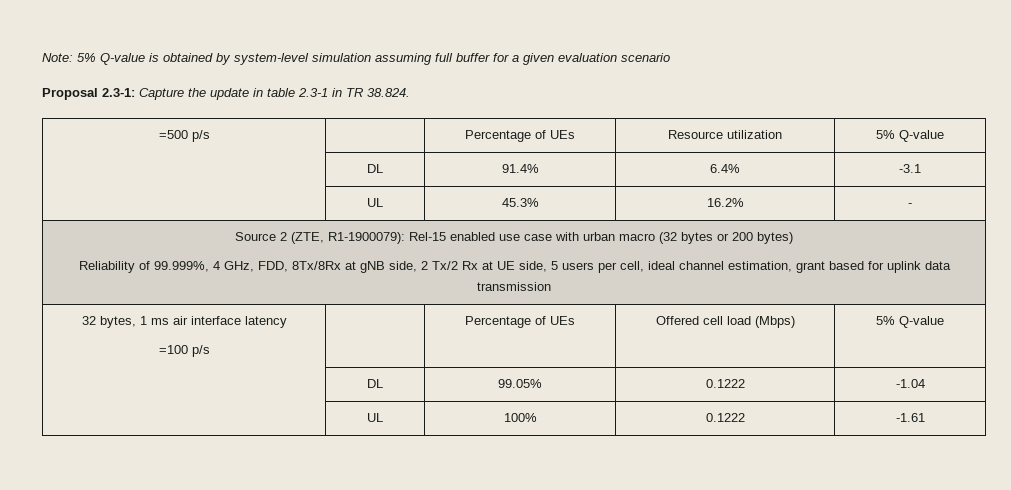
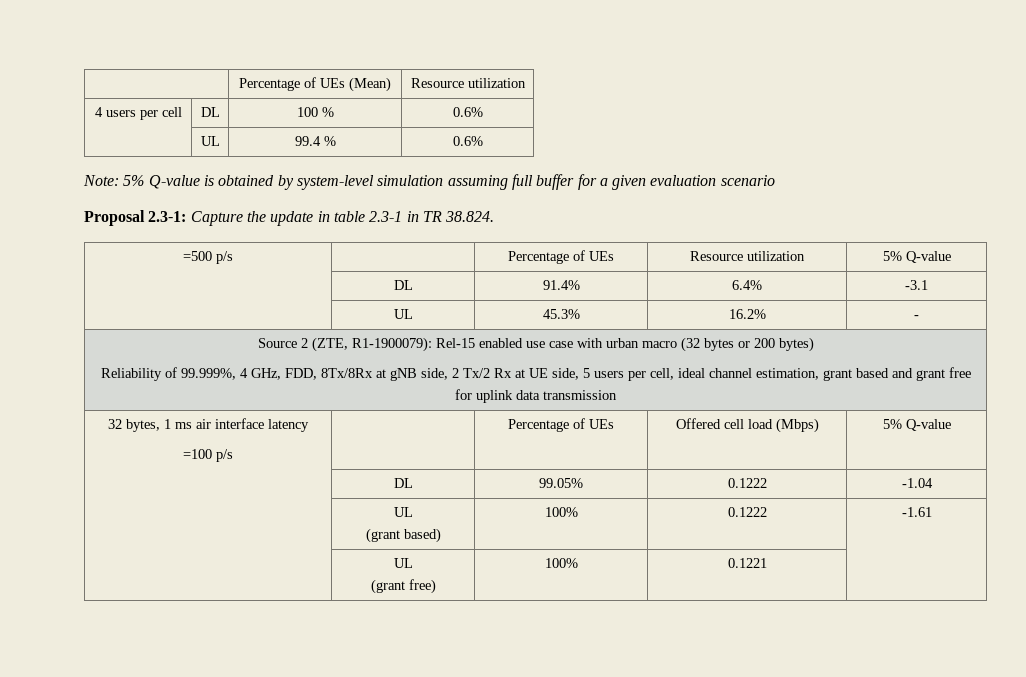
+ | Percentage of UEs (Mean) | Resource utilization
+ 4 users per cell | DL | 100 % | 0.6%
+ | UL | 99.4 % | 0.6%
- Reliability of 99.999%, 4 GHz, FDD, 8Tx/8Rx at gNB side, 2 Tx/2 Rx at UE side, 5 users per cell, ideal channel estimation, grant based for uplink data transmission
+ Reliability of 99.999%, 4 GHz, FDD, 8Tx/8Rx at gNB side, 2 Tx/2 Rx at UE side, 5 users per cell, ideal channel estimation, grant based and grant free for uplink data transmission
  | DL | 99.05% | 0.1222 | -1.04
- | UL | 100% | 0.1222 | -1.61
+ | UL
+ (grant based) | 100% | 0.1222 | -1.61
+ | UL
+ (grant free) | 100% | 0.1221 |

